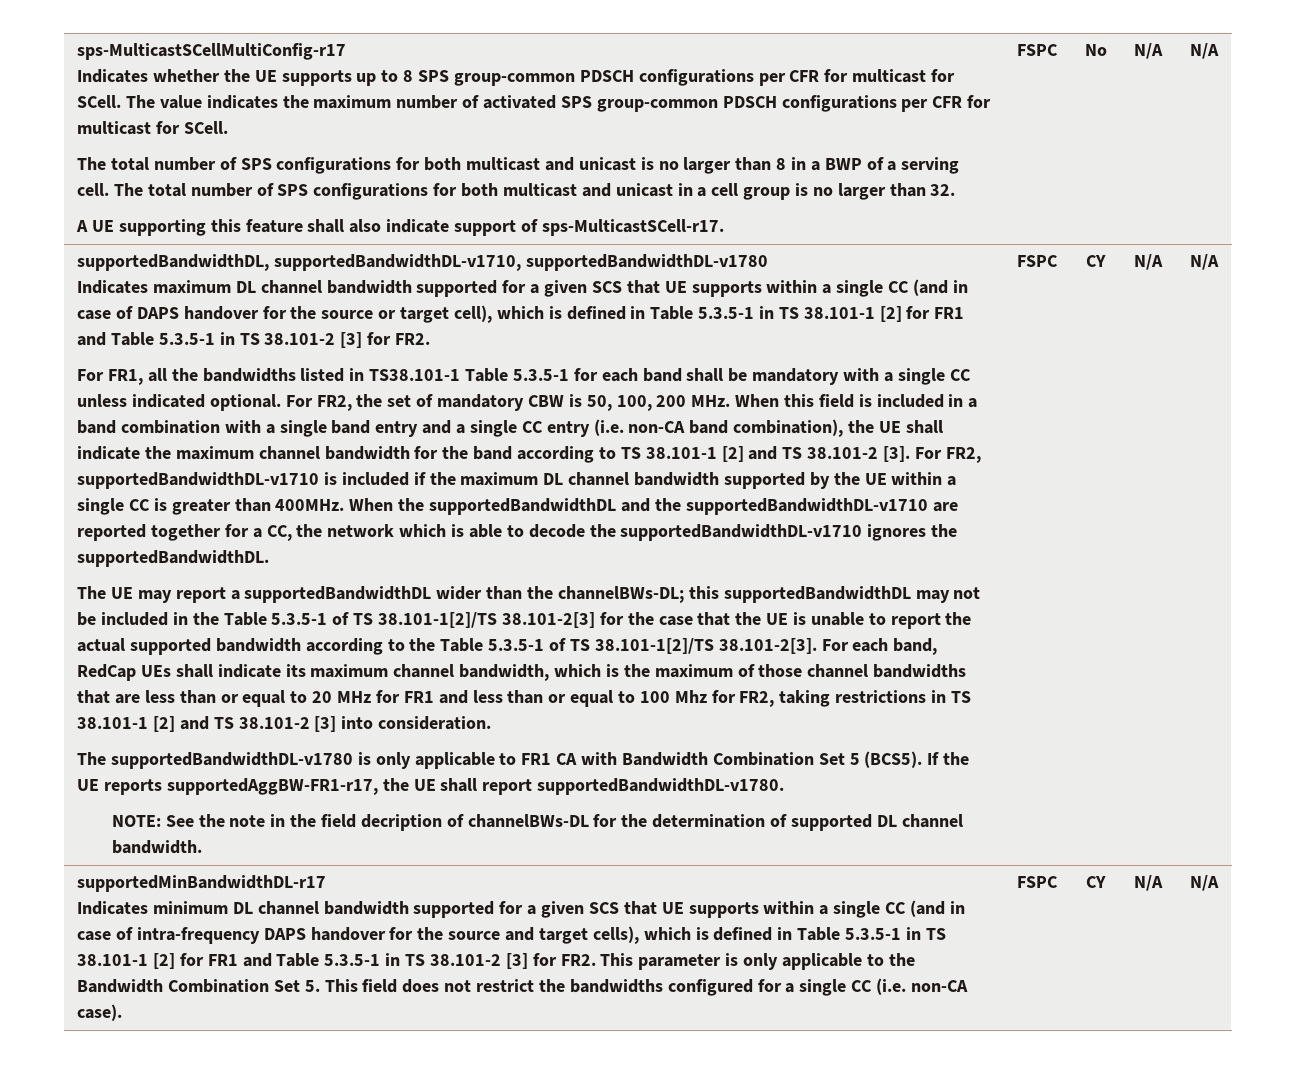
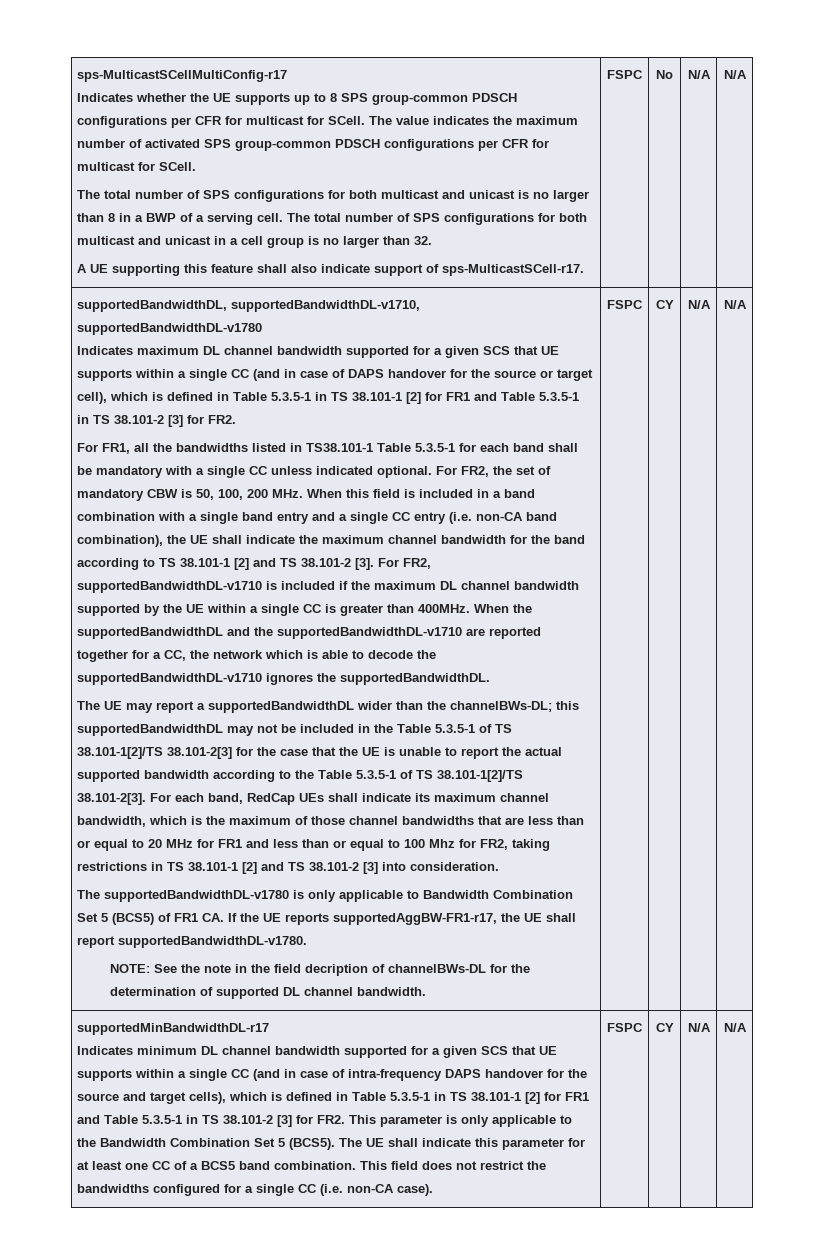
- The supportedBandwidthDL-v1780 is only applicable to FR1 CA with Bandwidth Combination Set 5 (BCS5). If the UE reports supportedAggBW-FR1-r17, the UE shall report supportedBandwidthDL-v1780.
+ The supportedBandwidthDL-v1780 is only applicable to Bandwidth Combination Set 5 (BCS5) of FR1 CA. If the UE reports supportedAggBW-FR1-r17, the UE shall report supportedBandwidthDL-v1780.
- Indicates minimum DL channel bandwidth supported for a given SCS that UE supports within a single CC (and in case of intra-frequency DAPS handover for the source and target cells), which is defined in Table 5.3.5-1 in TS 38.101-1 [2] for FR1 and Table 5.3.5-1 in TS 38.101-2 [3] for FR2. This parameter is only applicable to the Bandwidth Combination Set 5. This field does not restrict the bandwidths configured for a single CC (i.e. non-CA case).
+ Indicates minimum DL channel bandwidth supported for a given SCS that UE supports within a single CC (and in case of intra-frequency DAPS handover for the source and target cells), which is defined in Table 5.3.5-1 in TS 38.101-1 [2] for FR1 and Table 5.3.5-1 in TS 38.101-2 [3] for FR2. This parameter is only applicable to the Bandwidth Combination Set 5 (BCS5). The UE shall indicate this parameter for at least one CC of a BCS5 band combination. This field does not restrict the bandwidths configured for a single CC (i.e. non-CA case).

